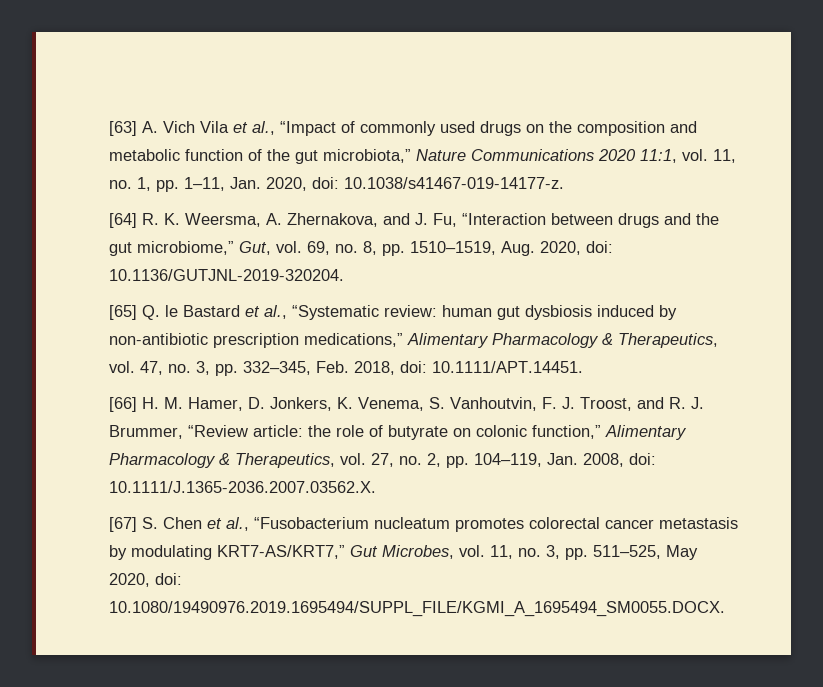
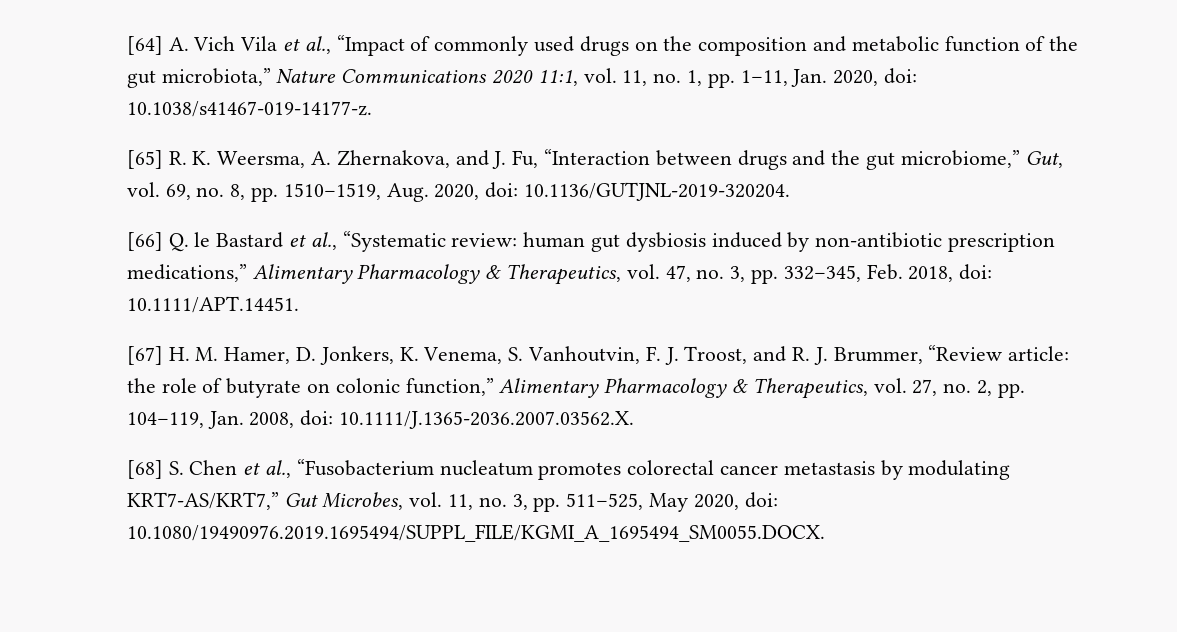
- [63] A. Vich Vila et al., “Impact of commonly used drugs on the composition and metabolic function of the gut microbiota,” Nature Communications 2020 11:1, vol. 11, no. 1, pp. 1–11, Jan. 2020, doi: 10.1038/s41467-019-14177-z.
+ [64] A. Vich Vila et al., “Impact of commonly used drugs on the composition and metabolic function of the gut microbiota,” Nature Communications 2020 11:1, vol. 11, no. 1, pp. 1–11, Jan. 2020, doi: 10.1038/s41467-019-14177-z.
- [64] R. K. Weersma, A. Zhernakova, and J. Fu, “Interaction between drugs and the gut microbiome,” Gut, vol. 69, no. 8, pp. 1510–1519, Aug. 2020, doi: 10.1136/GUTJNL-2019-320204.
+ [65] R. K. Weersma, A. Zhernakova, and J. Fu, “Interaction between drugs and the gut microbiome,” Gut, vol. 69, no. 8, pp. 1510–1519, Aug. 2020, doi: 10.1136/GUTJNL-2019-320204.
- [65] Q. le Bastard et al., “Systematic review: human gut dysbiosis induced by non-antibiotic prescription medications,” Alimentary Pharmacology & Therapeutics, vol. 47, no. 3, pp. 332–345, Feb. 2018, doi: 10.1111/APT.14451.
+ [66] Q. le Bastard et al., “Systematic review: human gut dysbiosis induced by non-antibiotic prescription medications,” Alimentary Pharmacology & Therapeutics, vol. 47, no. 3, pp. 332–345, Feb. 2018, doi: 10.1111/APT.14451.
- [66] H. M. Hamer, D. Jonkers, K. Venema, S. Vanhoutvin, F. J. Troost, and R. J. Brummer, “Review article: the role of butyrate on colonic function,” Alimentary Pharmacology & Therapeutics, vol. 27, no. 2, pp. 104–119, Jan. 2008, doi: 10.1111/J.1365-2036.2007.03562.X.
+ [67] H. M. Hamer, D. Jonkers, K. Venema, S. Vanhoutvin, F. J. Troost, and R. J. Brummer, “Review article: the role of butyrate on colonic function,” Alimentary Pharmacology & Therapeutics, vol. 27, no. 2, pp. 104–119, Jan. 2008, doi: 10.1111/J.1365-2036.2007.03562.X.
- [67] S. Chen et al., “Fusobacterium nucleatum promotes colorectal cancer metastasis by modulating KRT7-AS/KRT7,” Gut Microbes, vol. 11, no. 3, pp. 511–525, May 2020, doi: 10.1080/19490976.2019.1695494/SUPPL_FILE/KGMI_A_1695494_SM0055.DOCX.
+ [68] S. Chen et al., “Fusobacterium nucleatum promotes colorectal cancer metastasis by modulating KRT7-AS/KRT7,” Gut Microbes, vol. 11, no. 3, pp. 511–525, May 2020, doi: 10.1080/19490976.2019.1695494/SUPPL_FILE/KGMI_A_1695494_SM0055.DOCX.

